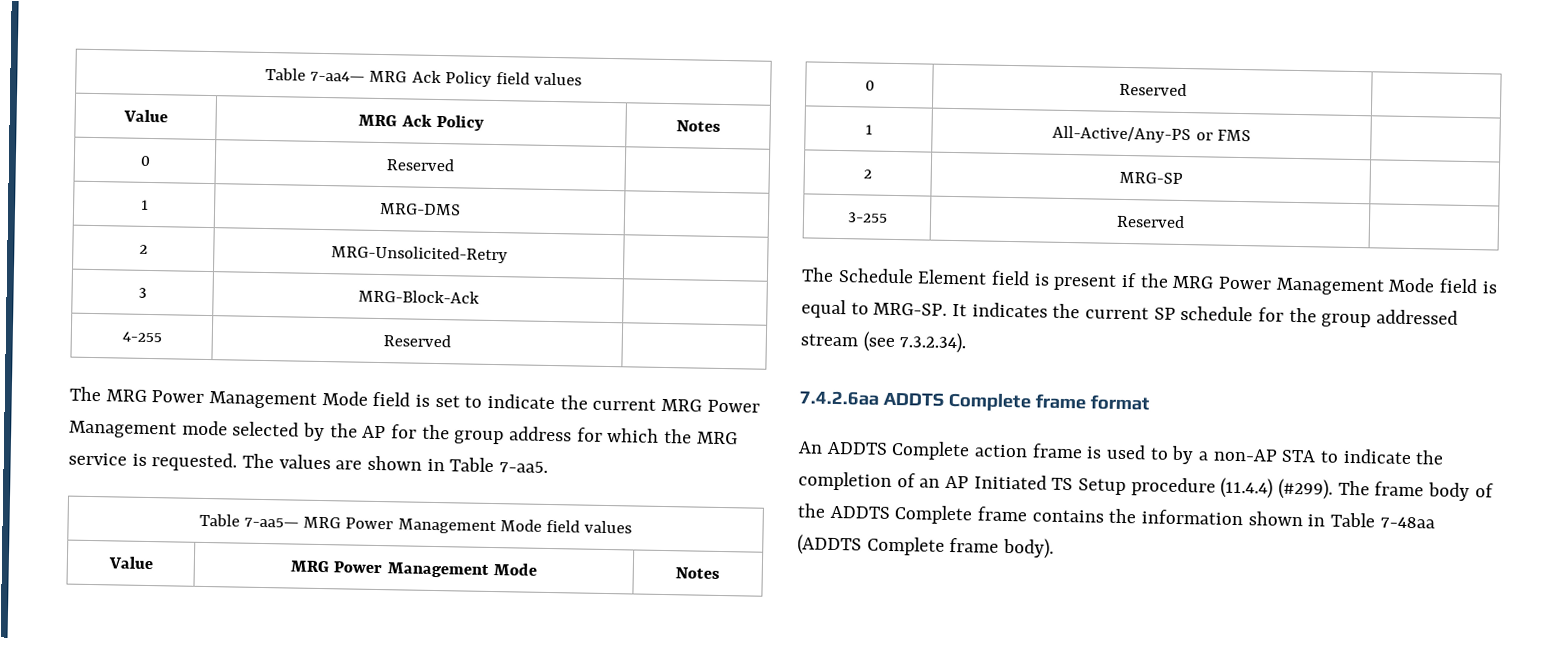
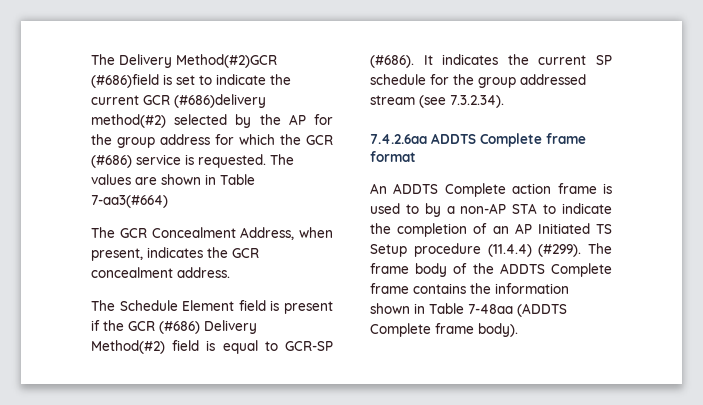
- Table 7-aa4— MRG Ack Policy field values
- Value | MRG Ack Policy | Notes
- 0 | Reserved |
- 1 | MRG-DMS |
- 2 | MRG-Unsolicited-Retry |
- 3 | MRG-Block-Ack |
- 4-255 | Reserved |
- The MRG Power Management Mode field is set to indicate the current MRG Power Management mode selected by the AP for the group address for which the MRG service is requested.
+ The Delivery Method(#2)GCR (#686)field is set to indicate the current GCR (#686)delivery method(#2) selected by the AP for the group address for which the GCR (#686) service is requested.
- The values are shown in Table 7-aa5.
- Table 7-aa5— MRG Power Management Mode field values
- Value | MRG Power Management Mode | Notes
- 0 | Reserved |
- 1 | All-Active/Any-PS or FMS |
- 2 | MRG-SP |
- 3-255 | Reserved |
+ The values are shown in Table 7-aa3(#664)
+ The GCR Concealment Address, when present, indicates the GCR concealment address.
- The Schedule Element field is present if the MRG Power Management Mode field is equal to MRG-SP.
+ The Schedule Element field is present if the GCR (#686) Delivery Method(#2) field is equal to GCR-SP (#686).

